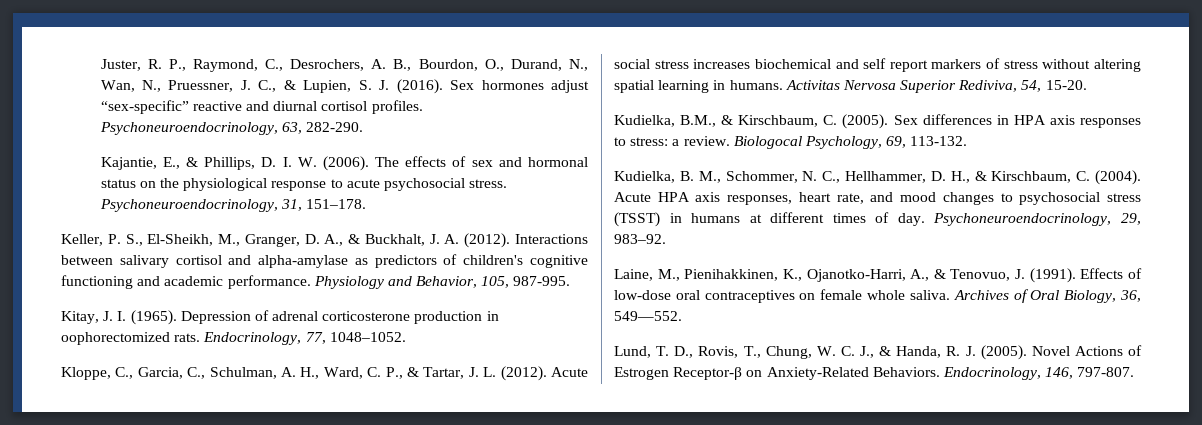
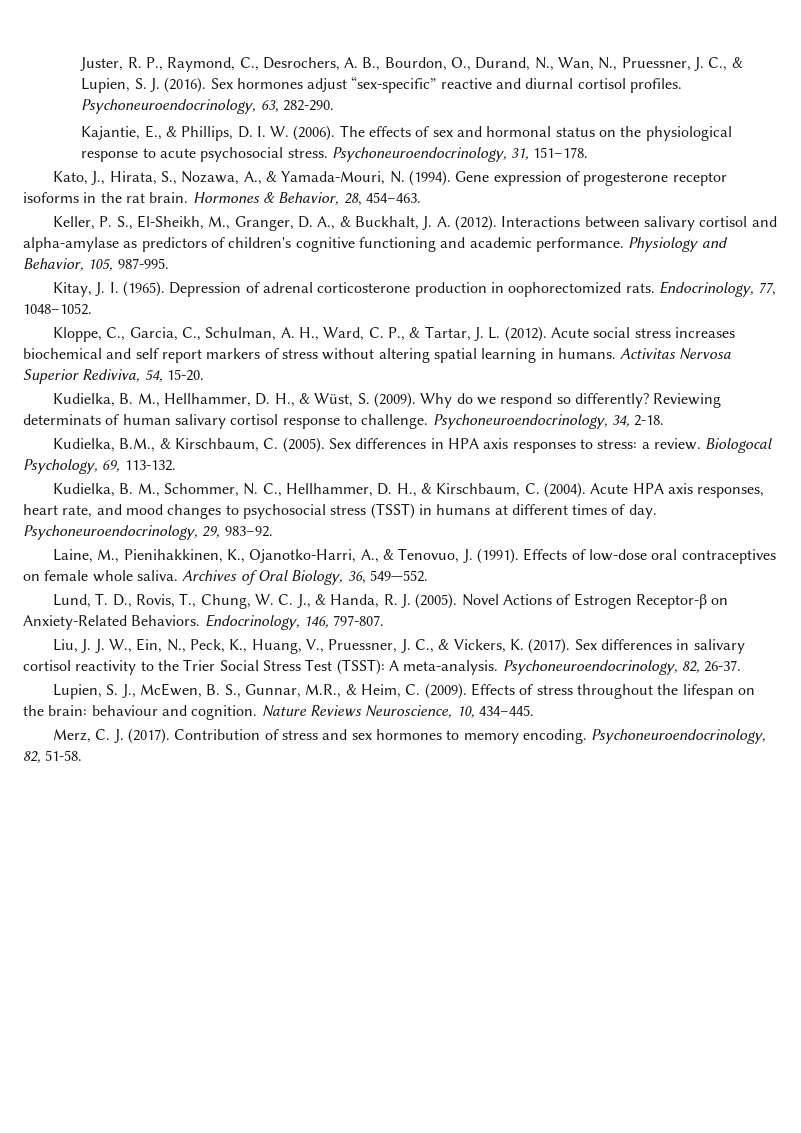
+ Kato, J., Hirata, S., Nozawa, A., & Yamada-Mouri, N. (1994). Gene expression of progesterone receptor isoforms in the rat brain. Hormones & Behavior, 28, 454–463.
+ Kudielka, B. M., Hellhammer, D. H., & Wüst, S. (2009). Why do we respond so differently? Reviewing determinats of human salivary cortisol response to challenge. Psychoneuroendocrinology, 34, 2-18.
+ Liu, J. J. W., Ein, N., Peck, K., Huang, V., Pruessner, J. C., & Vickers, K. (2017). Sex differences in salivary cortisol reactivity to the Trier Social Stress Test (TSST): A meta-analysis. Psychoneuroendocrinology, 82, 26-37.
+ Lupien, S. J., McEwen, B. S., Gunnar, M.R., & Heim, C. (2009). Effects of stress throughout the lifespan on the brain: behaviour and cognition. Nature Reviews Neuroscience, 10, 434–445.
+ Merz, C. J. (2017). Contribution of stress and sex hormones to memory encoding. Psychoneuroendocrinology, 82, 51-58.

